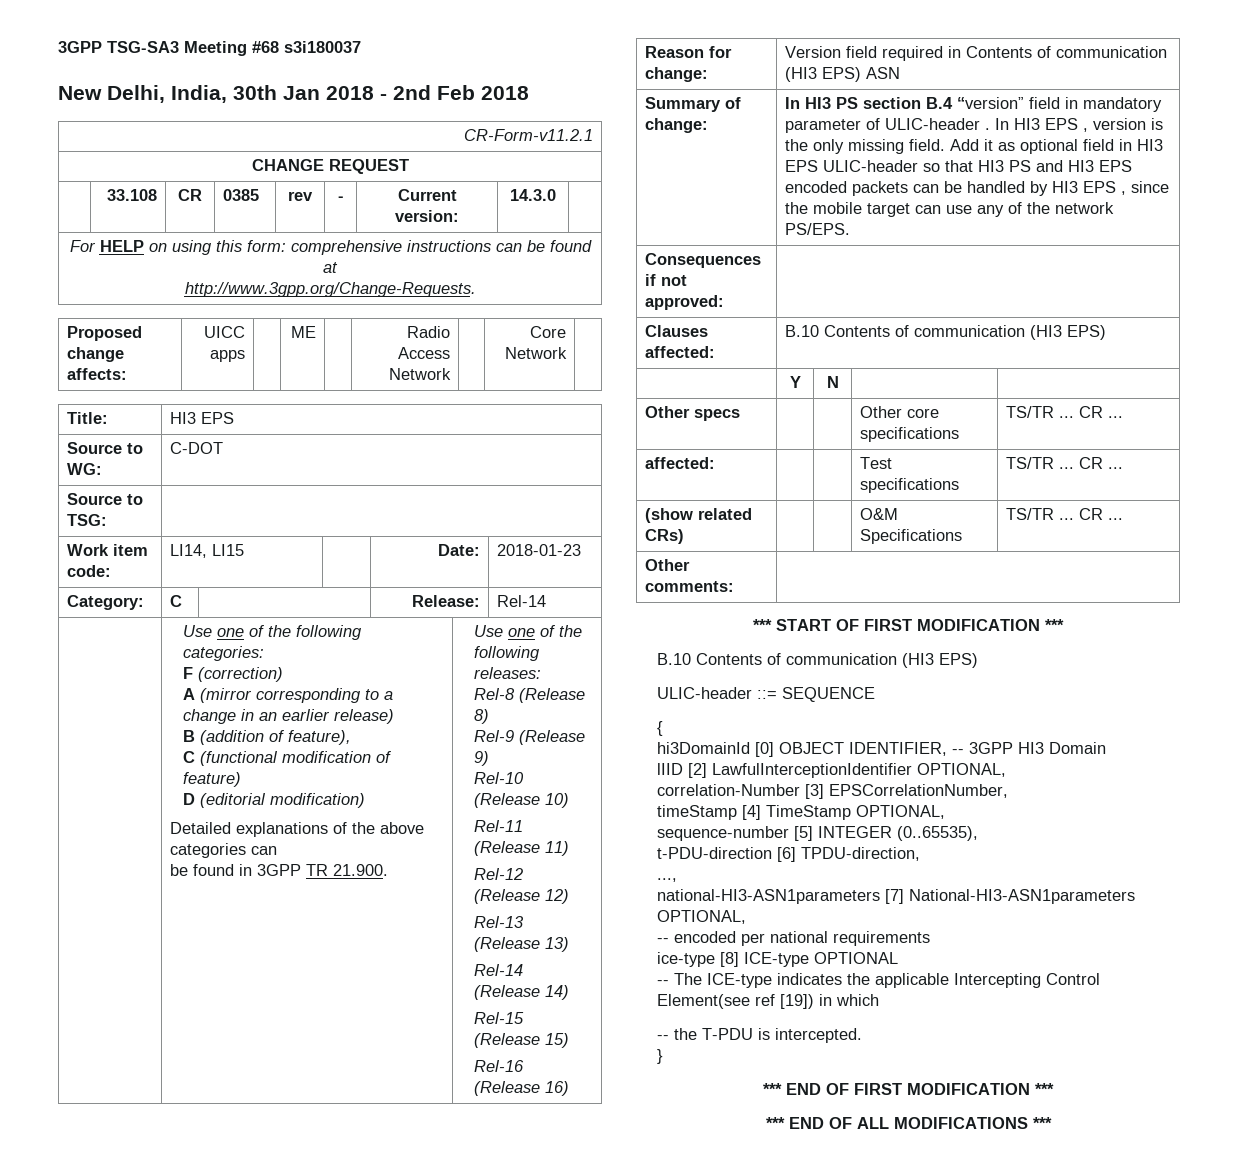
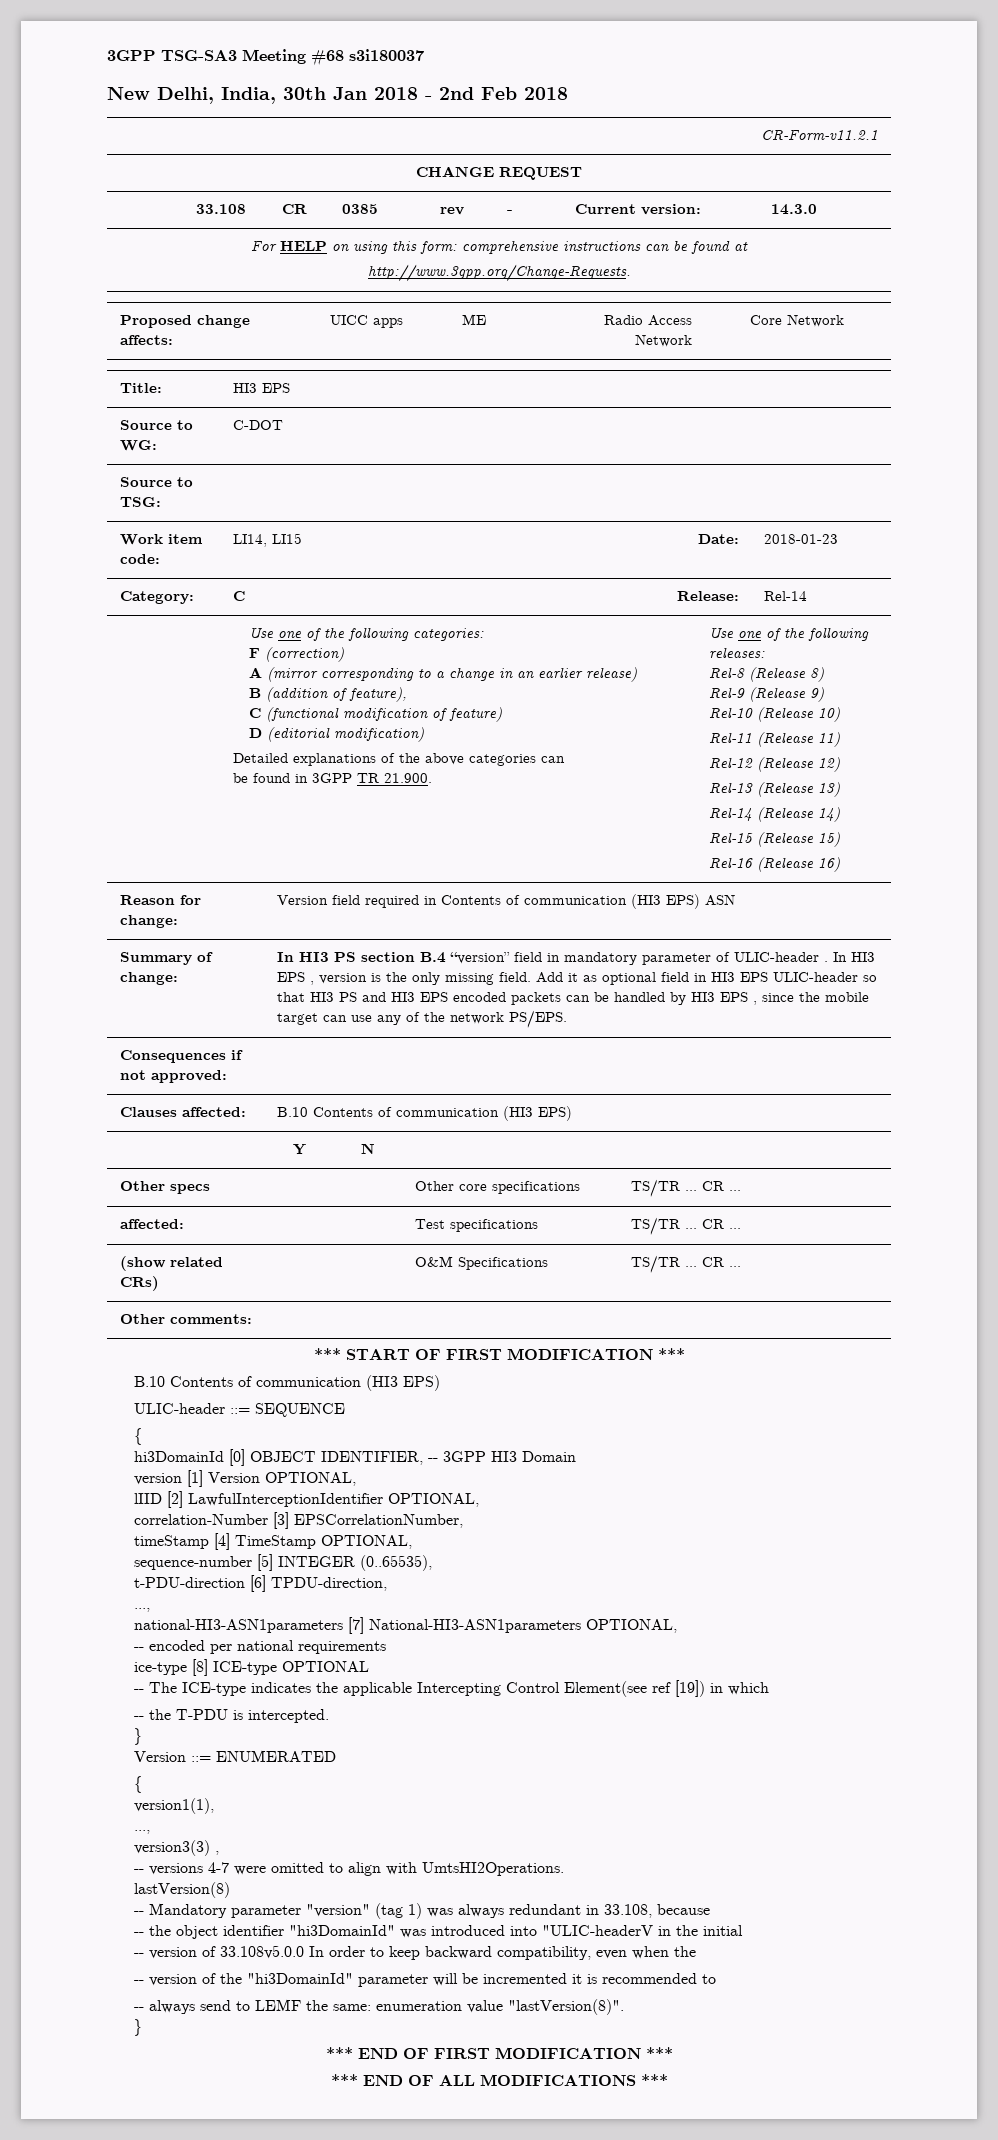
+ version [1] Version OPTIONAL,
+ Version ::= ENUMERATED
+ {
+ version1(1),
+ ...,
+ version3(3) ,
+ -- versions 4-7 were omitted to align with UmtsHI2Operations.
+ lastVersion(8)
+ -- Mandatory parameter "version" (tag 1) was always redundant in 33.108, because
+ -- the object identifier "hi3DomainId" was introduced into "ULIC-headerV in the initial
+ -- version of 33.108v5.0.0 In order to keep backward compatibility, even when the
+ -- version of the "hi3DomainId" parameter will be incremented it is recommended to
+ -- always send to LEMF the same: enumeration value "lastVersion(8)".
+ }

